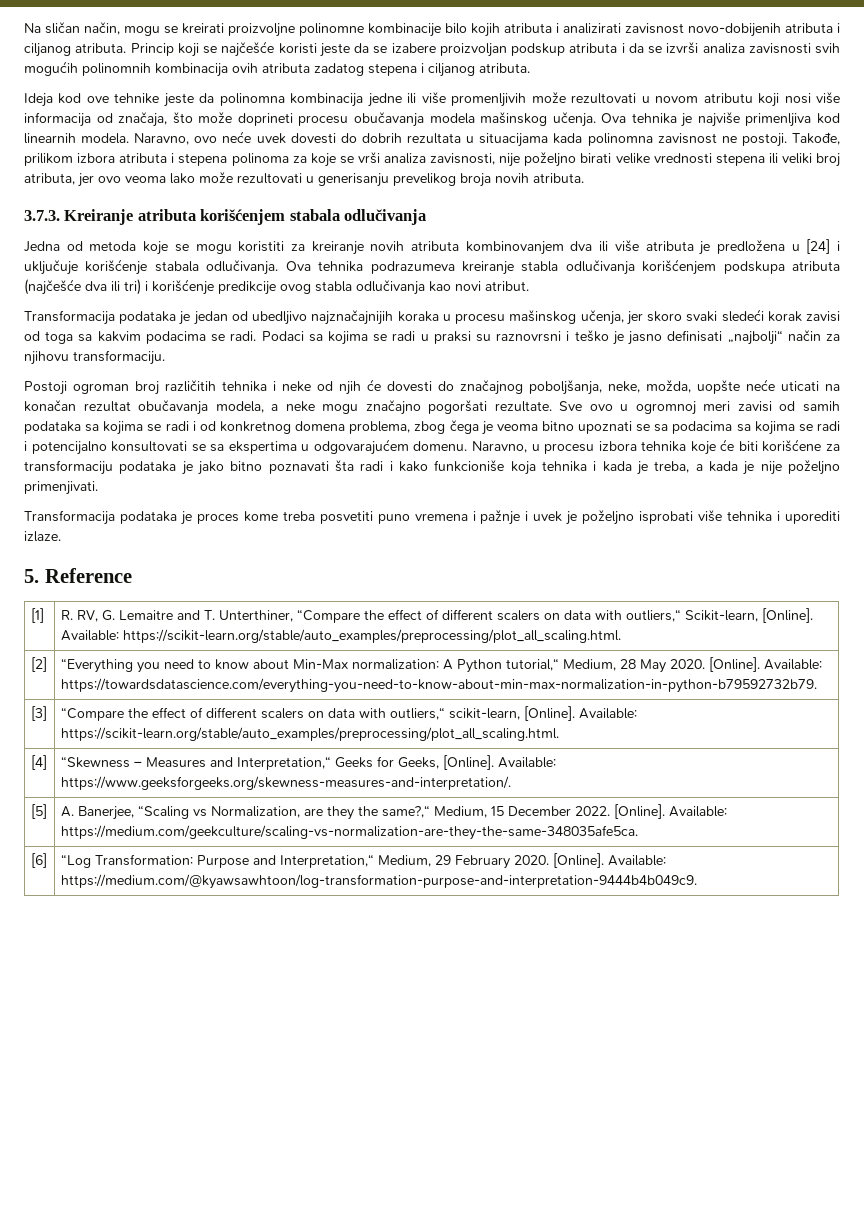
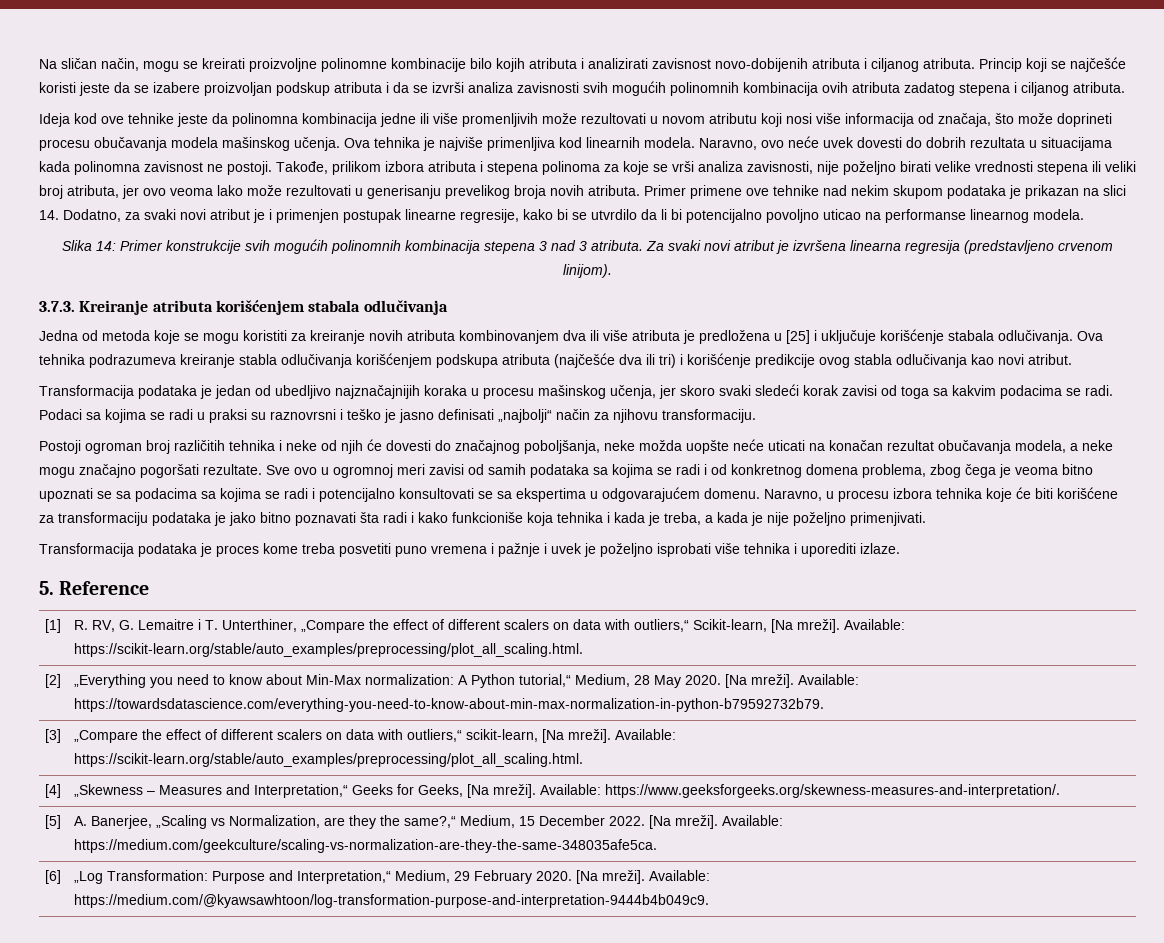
+ Primer primene ove tehnike nad nekim skupom podataka je prikazan na slici 14. Dodatno, za svaki novi atribut je i primenjen postupak linearne regresije, kako bi se utvrdilo da li bi potencijalno povoljno uticao na performanse linearnog modela.
+ Slika 14: Primer konstrukcije svih mogućih polinomnih kombinacija stepena 3 nad 3 atributa. Za svaki novi atribut je izvršena linearna regresija (predstavljeno crvenom linijom).
- Jedna od metoda koje se mogu koristiti za kreiranje novih atributa kombinovanjem dva ili više atributa je predložena u [24] i uključuje korišćenje stabala odlučivanja.
+ Jedna od metoda koje se mogu koristiti za kreiranje novih atributa kombinovanjem dva ili više atributa je predložena u [25] i uključuje korišćenje stabala odlučivanja.
- Postoji ogroman broj različitih tehnika i neke od njih će dovesti do značajnog poboljšanja, neke, možda, uopšte neće uticati na konačan rezultat obučavanja modela, a neke mogu značajno pogoršati rezultate.
+ Postoji ogroman broj različitih tehnika i neke od njih će dovesti do značajnog poboljšanja, neke možda uopšte neće uticati na konačan rezultat obučavanja modela, a neke mogu značajno pogoršati rezultate.
- [1] | R. RV, G. Lemaitre and T. Unterthiner, “Compare the effect of different scalers on data with outliers,“ Scikit-learn, [Online]. Available: https://scikit-learn.org/stable/auto_examples/preprocessing/plot_all_scaling.html.
+ [1] | R. RV, G. Lemaitre i T. Unterthiner, „Compare the effect of different scalers on data with outliers,“ Scikit-learn, [Na mreži]. Available: https://scikit-learn.org/stable/auto_examples/preprocessing/plot_all_scaling.html.
- [2] | “Everything you need to know about Min-Max normalization: A Python tutorial,“ Medium, 28 May 2020. [Online]. Available: https://towardsdatascience.com/everything-you-need-to-know-about-min-max-normalization-in-python-b79592732b79.
+ [2] | „Everything you need to know about Min-Max normalization: A Python tutorial,“ Medium, 28 May 2020. [Na mreži]. Available: https://towardsdatascience.com/everything-you-need-to-know-about-min-max-normalization-in-python-b79592732b79.
- [3] | “Compare the effect of different scalers on data with outliers,“ scikit-learn, [Online]. Available: https://scikit-learn.org/stable/auto_examples/preprocessing/plot_all_scaling.html.
+ [3] | „Compare the effect of different scalers on data with outliers,“ scikit-learn, [Na mreži]. Available: https://scikit-learn.org/stable/auto_examples/preprocessing/plot_all_scaling.html.
- [4] | “Skewness – Measures and Interpretation,“ Geeks for Geeks, [Online]. Available: https://www.geeksforgeeks.org/skewness-measures-and-interpretation/.
+ [4] | „Skewness – Measures and Interpretation,“ Geeks for Geeks, [Na mreži]. Available: https://www.geeksforgeeks.org/skewness-measures-and-interpretation/.
- [5] | A. Banerjee, “Scaling vs Normalization, are they the same?,“ Medium, 15 December 2022. [Online]. Available: https://medium.com/geekculture/scaling-vs-normalization-are-they-the-same-348035afe5ca.
+ [5] | A. Banerjee, „Scaling vs Normalization, are they the same?,“ Medium, 15 December 2022. [Na mreži]. Available: https://medium.com/geekculture/scaling-vs-normalization-are-they-the-same-348035afe5ca.
- [6] | “Log Transformation: Purpose and Interpretation,“ Medium, 29 February 2020. [Online]. Available: https://medium.com/@kyawsawhtoon/log-transformation-purpose-and-interpretation-9444b4b049c9.
+ [6] | „Log Transformation: Purpose and Interpretation,“ Medium, 29 February 2020. [Na mreži]. Available: https://medium.com/@kyawsawhtoon/log-transformation-purpose-and-interpretation-9444b4b049c9.

